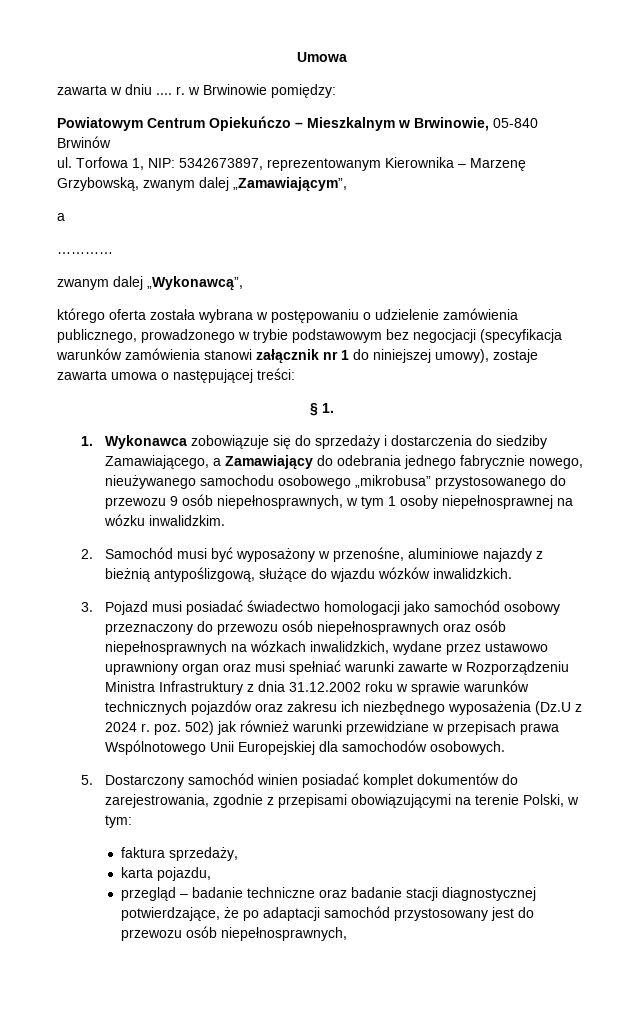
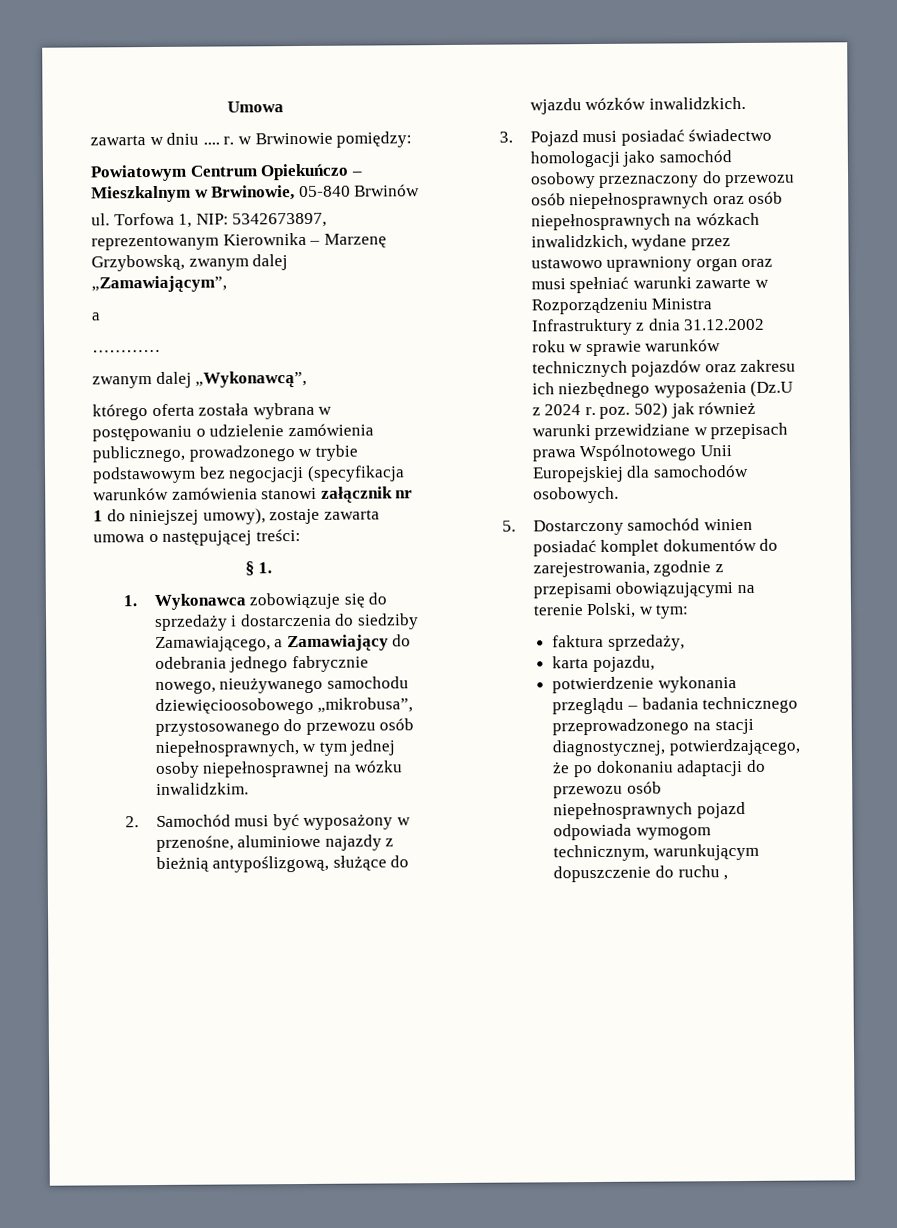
- 1. Wykonawca zobowiązuje się do sprzedaży i dostarczenia do siedziby Zamawiającego, a Zamawiający do odebrania jednego fabrycznie nowego, nieużywanego samochodu osobowego „mikrobusa” przystosowanego do przewozu 9 osób niepełnosprawnych, w tym 1 osoby niepełnosprawnej na wózku inwalidzkim.
+ 1. Wykonawca zobowiązuje się do sprzedaży i dostarczenia do siedziby Zamawiającego, a Zamawiający do odebrania jednego fabrycznie nowego, nieużywanego samochodu dziewięcioosobowego „mikrobusa”, przystosowanego do przewozu osób niepełnosprawnych, w tym jednej osoby niepełnosprawnej na wózku inwalidzkim.
- przegląd – badanie techniczne oraz badanie stacji diagnostycznej potwierdzające, że po adaptacji samochód przystosowany jest do przewozu osób niepełnosprawnych,
+ potwierdzenie wykonania przeglądu – badania technicznego przeprowadzonego na stacji diagnostycznej, potwierdzającego, że po dokonaniu adaptacji do przewozu osób niepełnosprawnych pojazd odpowiada wymogom technicznym, warunkującym dopuszczenie do ruchu ,

